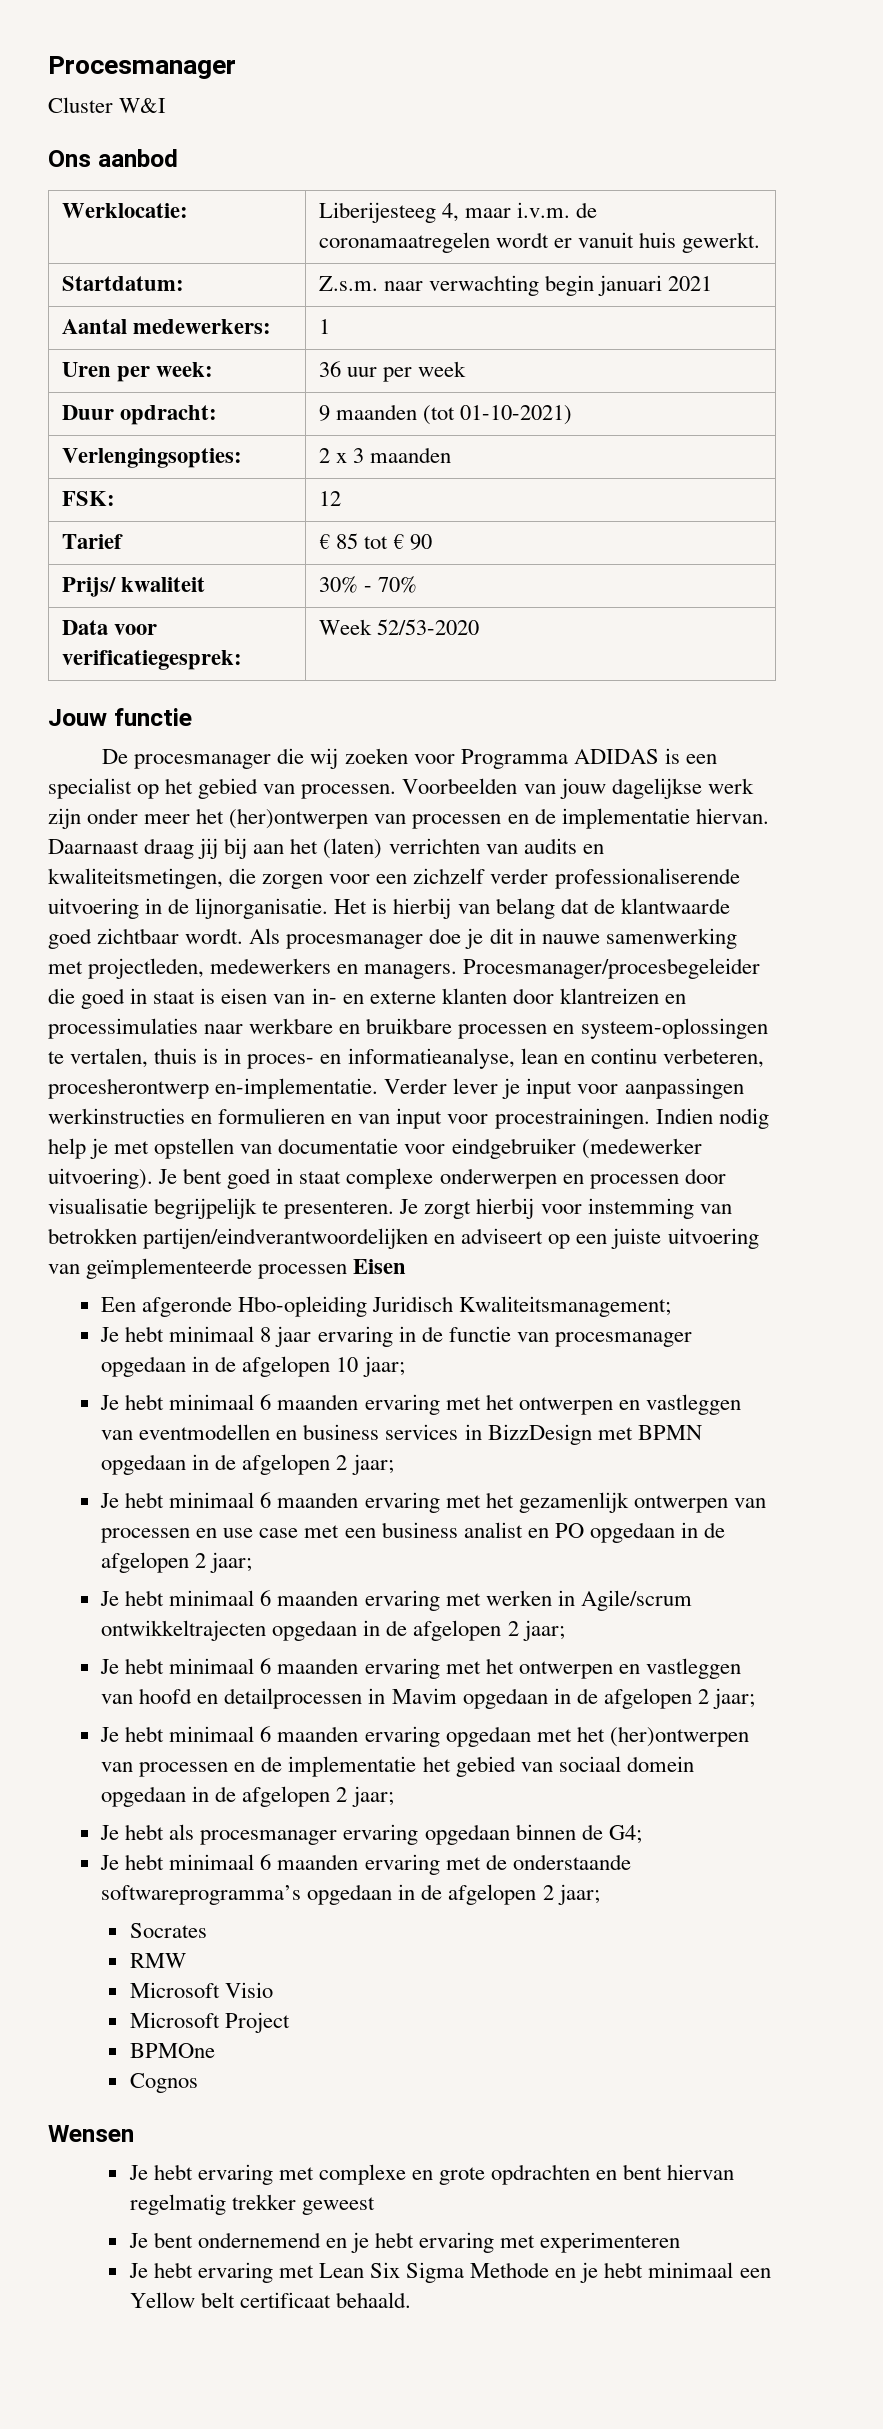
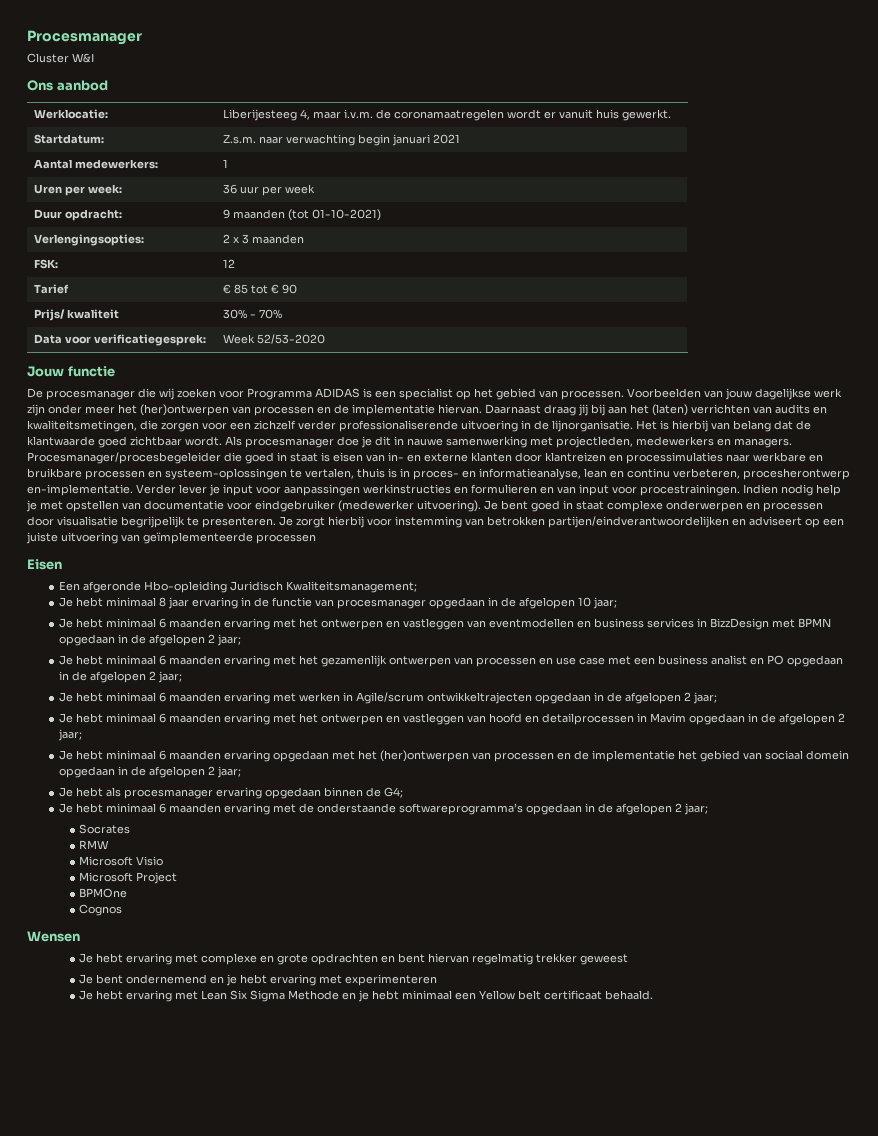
- Je zorgt hierbij voor instemming van betrokken partijen/eindverantwoordelijken en adviseert op een juiste uitvoering van geïmplementeerde processen Eisen
+ Je zorgt hierbij voor instemming van betrokken partijen/eindverantwoordelijken en adviseert op een juiste uitvoering van geïmplementeerde processen
+ Eisen

